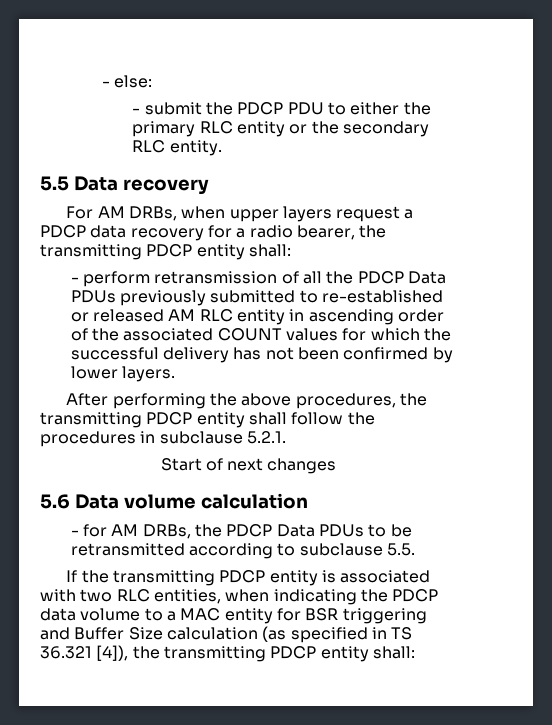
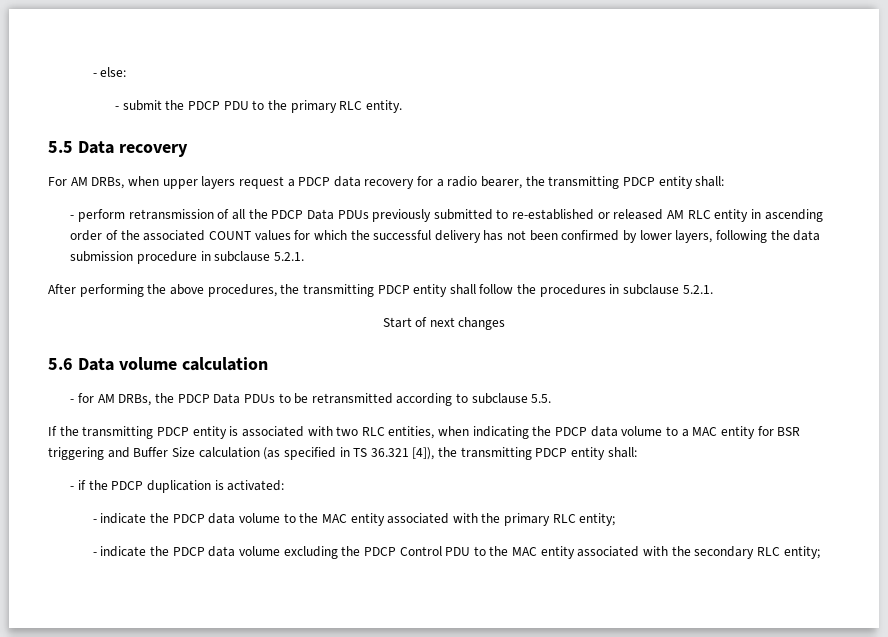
- - submit the PDCP PDU to either the primary RLC entity or the secondary RLC entity.
+ - submit the PDCP PDU to the primary RLC entity.
- - perform retransmission of all the PDCP Data PDUs previously submitted to re-established or released AM RLC entity in ascending order of the associated COUNT values for which the successful delivery has not been confirmed by lower layers.
+ - perform retransmission of all the PDCP Data PDUs previously submitted to re-established or released AM RLC entity in ascending order of the associated COUNT values for which the successful delivery has not been confirmed by lower layers, following the data submission procedure in subclause 5.2.1.
+ - if the PDCP duplication is activated:
+ - indicate the PDCP data volume to the MAC entity associated with the primary RLC entity;
+ - indicate the PDCP data volume excluding the PDCP Control PDU to the MAC entity associated with the secondary RLC entity;

